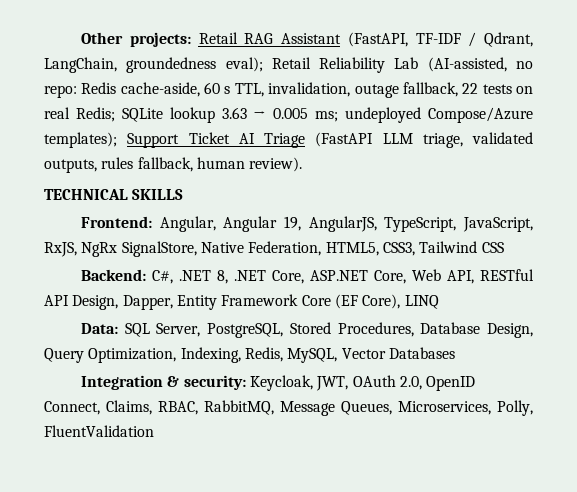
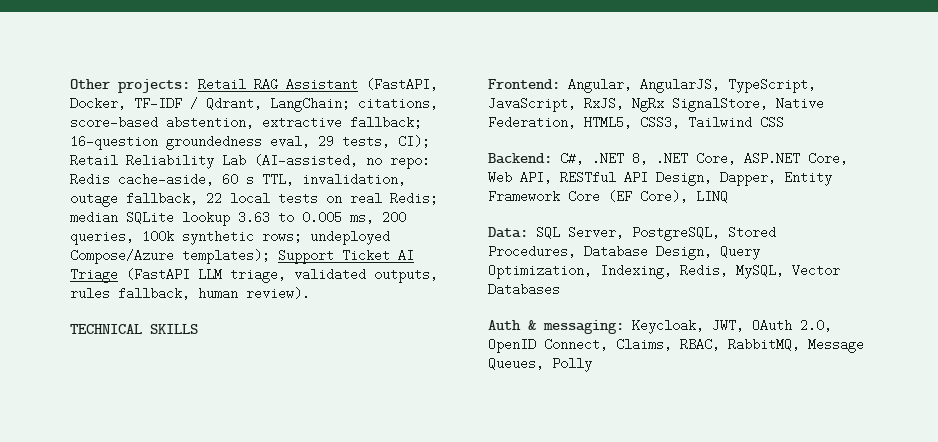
- Other projects: Retail RAG Assistant (FastAPI, TF-IDF / Qdrant, LangChain, groundedness eval); Retail Reliability Lab (AI-assisted, no repo: Redis cache-aside, 60 s TTL, invalidation, outage fallback, 22 tests on real Redis; SQLite lookup 3.63 → 0.005 ms; undeployed Compose/Azure templates); Support Ticket AI Triage (FastAPI LLM triage, validated outputs, rules fallback, human review).
+ Other projects: Retail RAG Assistant (FastAPI, Docker, TF-IDF / Qdrant, LangChain; citations, score-based abstention, extractive fallback; 16-question groundedness eval, 29 tests, CI); Retail Reliability Lab (AI-assisted, no repo: Redis cache-aside, 60 s TTL, invalidation, outage fallback, 22 local tests on real Redis; median SQLite lookup 3.63 to 0.005 ms, 200 queries, 100k synthetic rows; undeployed Compose/Azure templates); Support Ticket AI Triage (FastAPI LLM triage, validated outputs, rules fallback, human review).
- Frontend: Angular, Angular 19, AngularJS, TypeScript, JavaScript, RxJS, NgRx SignalStore, Native Federation, HTML5, CSS3, Tailwind CSS
+ Frontend: Angular, AngularJS, TypeScript, JavaScript, RxJS, NgRx SignalStore, Native Federation, HTML5, CSS3, Tailwind CSS
- Integration & security: Keycloak, JWT, OAuth 2.0, OpenID Connect, Claims, RBAC, RabbitMQ, Message Queues, Microservices, Polly, FluentValidation
+ Auth & messaging: Keycloak, JWT, OAuth 2.0, OpenID Connect, Claims, RBAC, RabbitMQ, Message Queues, Polly

